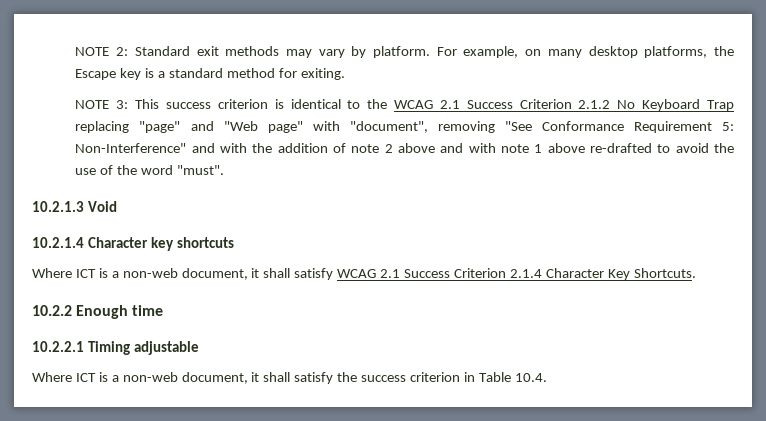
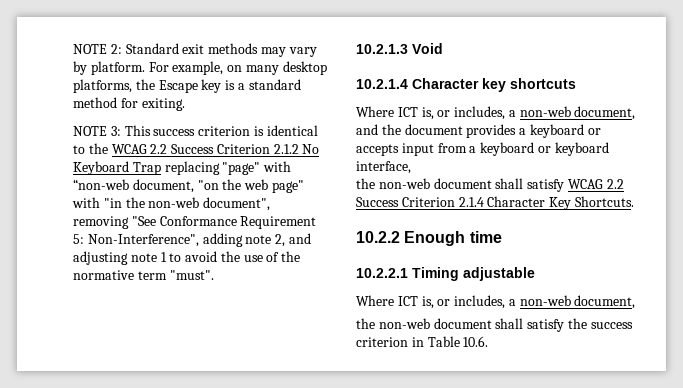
- NOTE 3: This success criterion is identical to the WCAG 2.1 Success Criterion 2.1.2 No Keyboard Trap replacing "page" and "Web page" with "document", removing "See Conformance Requirement 5: Non-Interference" and with the addition of note 2 above and with note 1 above re-drafted to avoid the use of the word "must".
+ NOTE 3: This success criterion is identical to the WCAG 2.2 Success Criterion 2.1.2 No Keyboard Trap replacing "page" with “non-web document, "on the web page" with "in the non-web document", removing "See Conformance Requirement 5: Non-Interference", adding note 2, and adjusting note 1 to avoid the use of the normative term "must".
- Where ICT is a non-web document, it shall satisfy WCAG 2.1 Success Criterion 2.1.4 Character Key Shortcuts.
+ Where ICT is, or includes, a non-web document, and the document provides a keyboard or accepts input from a keyboard or keyboard interface,
+ the non-web document shall satisfy WCAG 2.2 Success Criterion 2.1.4 Character Key Shortcuts.
  10.2.2.1 Timing adjustable
- Where ICT is a non-web document, it shall satisfy the success criterion in Table 10.4.
+ Where ICT is, or includes, a non-web document,
+ the non-web document shall satisfy the success criterion in Table 10.6.

